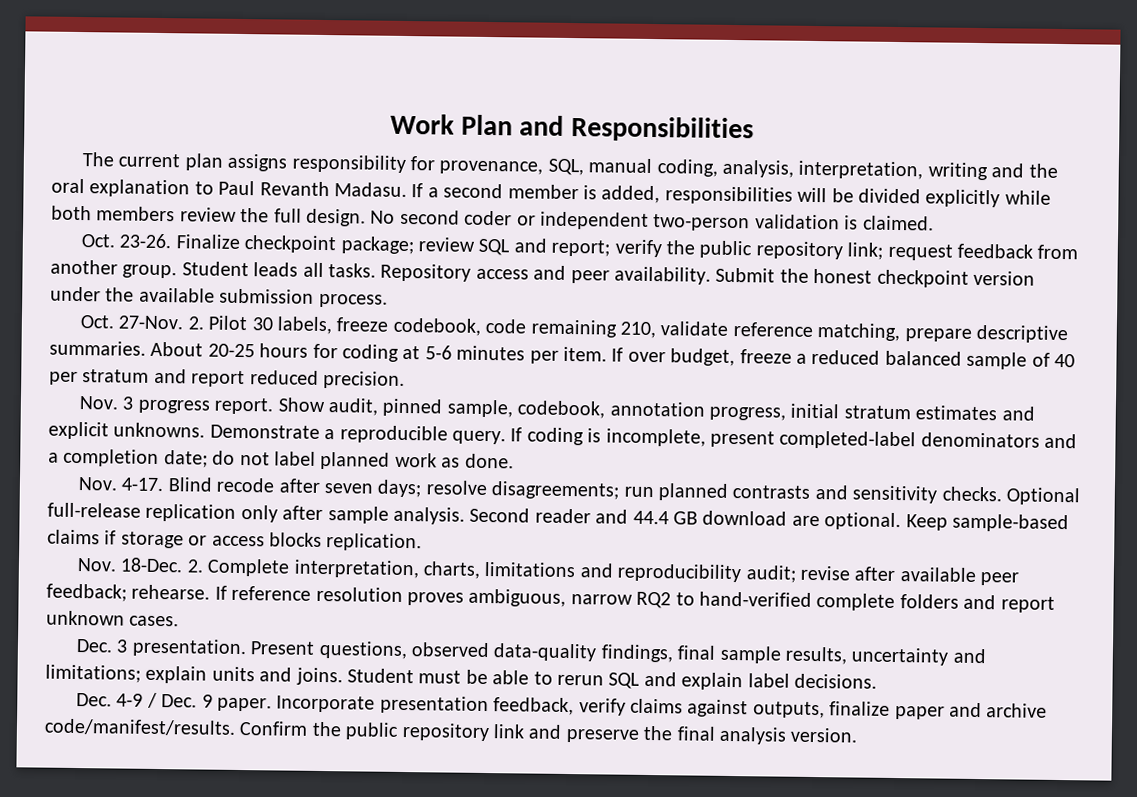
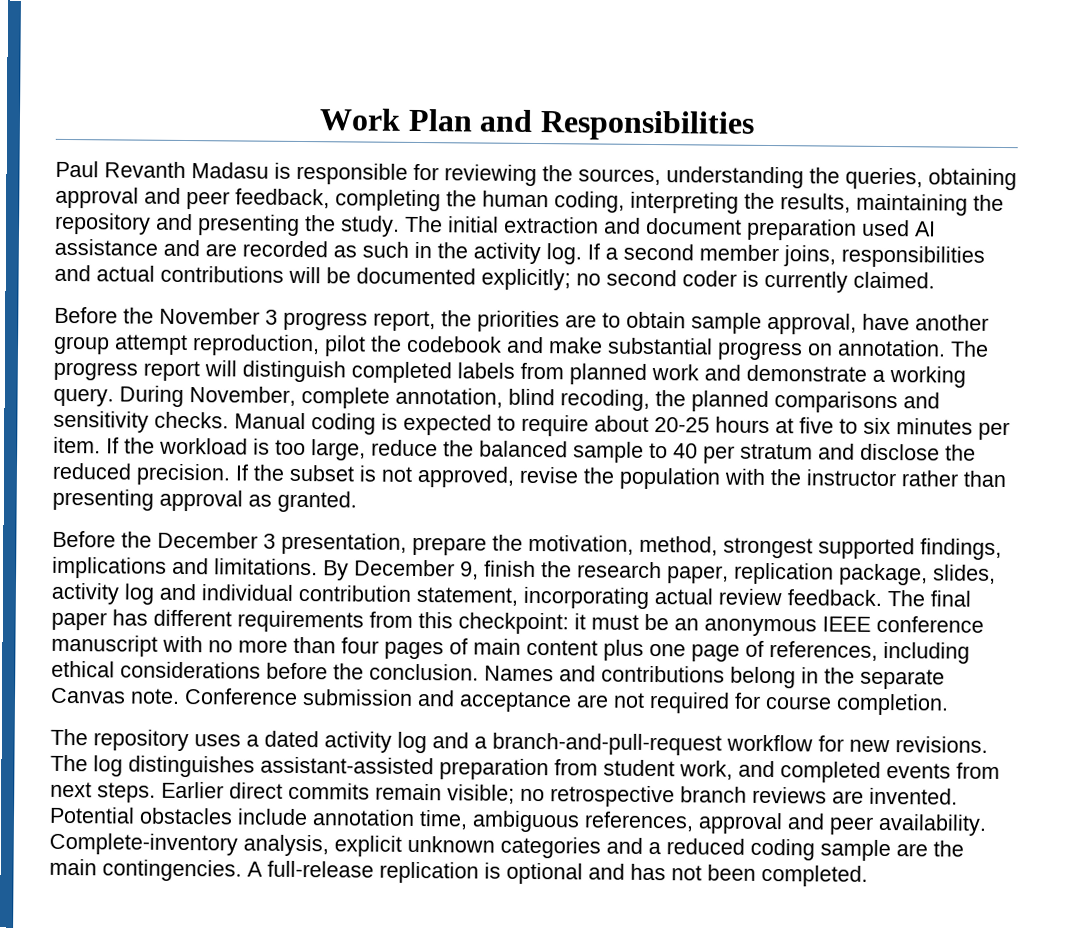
- The current plan assigns responsibility for provenance, SQL, manual coding, analysis, interpretation, writing and the oral explanation to Paul Revanth Madasu. If a second member is added, responsibilities will be divided explicitly while both members review the full design. No second coder or independent two-person validation is claimed.
- Oct. 23-26. Finalize checkpoint package; review SQL and report; verify the public repository link; request feedback from another group. Student leads all tasks. Repository access and peer availability. Submit the honest checkpoint version under the available submission process.
- Oct. 27-Nov. 2. Pilot 30 labels, freeze codebook, code remaining 210, validate reference matching, prepare descriptive summaries. About 20-25 hours for coding at 5-6 minutes per item. If over budget, freeze a reduced balanced sample of 40 per stratum and report reduced precision.
- Nov. 3 progress report. Show audit, pinned sample, codebook, annotation progress, initial stratum estimates and explicit unknowns. Demonstrate a reproducible query. If coding is incomplete, present completed-label denominators and a completion date; do not label planned work as done.
- Nov. 4-17. Blind recode after seven days; resolve disagreements; run planned contrasts and sensitivity checks. Optional full-release replication only after sample analysis. Second reader and 44.4 GB download are optional. Keep sample-based claims if storage or access blocks replication.
- Nov. 18-Dec. 2. Complete interpretation, charts, limitations and reproducibility audit; revise after available peer feedback; rehearse. If reference resolution proves ambiguous, narrow RQ2 to hand-verified complete folders and report unknown cases.
- Dec. 3 presentation. Present questions, observed data-quality findings, final sample results, uncertainty and limitations; explain units and joins. Student must be able to rerun SQL and explain label decisions.
- Dec. 4-9 / Dec. 9 paper. Incorporate presentation feedback, verify claims against outputs, finalize paper and archive code/manifest/results. Confirm the public repository link and preserve the final analysis version.
+ Paul Revanth Madasu is responsible for reviewing the sources, understanding the queries, obtaining approval and peer feedback, completing the human coding, interpreting the results, maintaining the repository and presenting the study. The initial extraction and document preparation used AI assistance and are recorded as such in the activity log. If a second member joins, responsibilities and actual contributions will be documented explicitly; no second coder is currently claimed.
+ Before the November 3 progress report, the priorities are to obtain sample approval, have another group attempt reproduction, pilot the codebook and make substantial progress on annotation. The progress report will distinguish completed labels from planned work and demonstrate a working query. During November, complete annotation, blind recoding, the planned comparisons and sensitivity checks. Manual coding is expected to require about 20-25 hours at five to six minutes per item. If the workload is too large, reduce the balanced sample to 40 per stratum and disclose the reduced precision. If the subset is not approved, revise the population with the instructor rather than presenting approval as granted.
+ Before the December 3 presentation, prepare the motivation, method, strongest supported findings, implications and limitations. By December 9, finish the research paper, replication package, slides, activity log and individual contribution statement, incorporating actual review feedback. The final paper has different requirements from this checkpoint: it must be an anonymous IEEE conference manuscript with no more than four pages of main content plus one page of references, including ethical considerations before the conclusion. Names and contributions belong in the separate Canvas note. Conference submission and acceptance are not required for course completion.
+ The repository uses a dated activity log and a branch-and-pull-request workflow for new revisions. The log distinguishes assistant-assisted preparation from student work, and completed events from next steps. Earlier direct commits remain visible; no retrospective branch reviews are invented. Potential obstacles include annotation time, ambiguous references, approval and peer availability. Complete-inventory analysis, explicit unknown categories and a reduced coding sample are the main contingencies. A full-release replication is optional and has not been completed.

